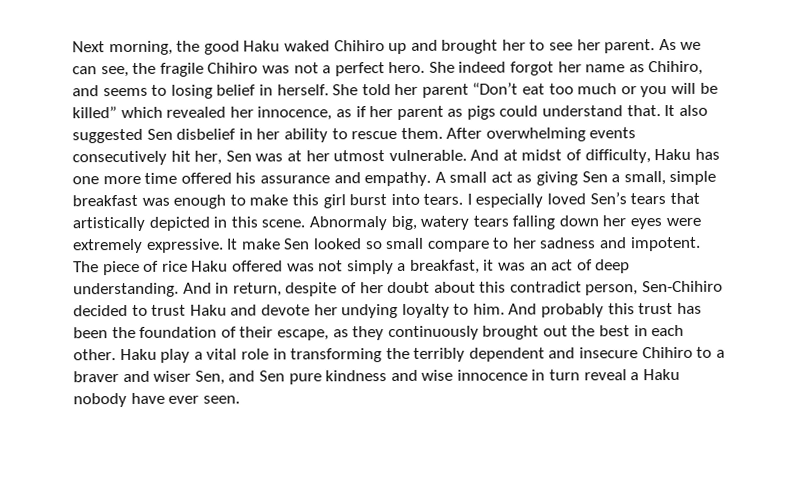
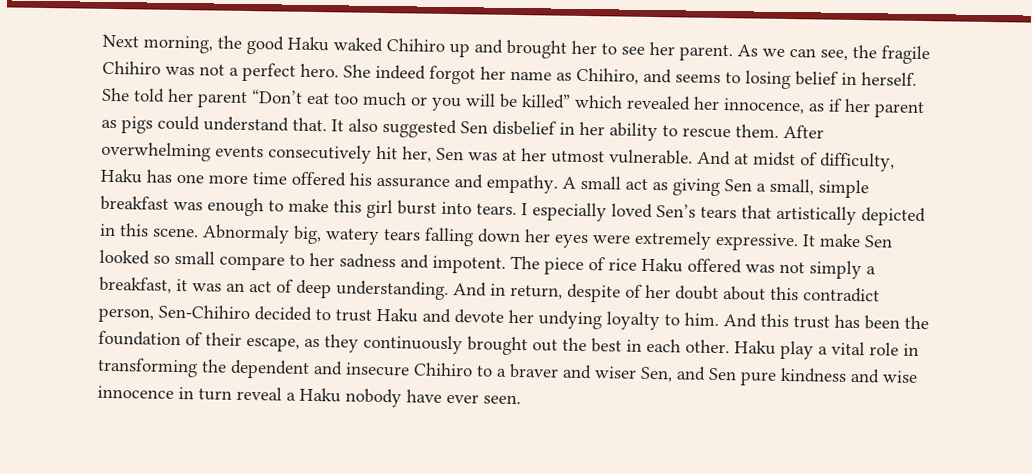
- And probably this trust has been the foundation of their escape, as they continuously brought out the best in each other.
+ And this trust has been the foundation of their escape, as they continuously brought out the best in each other.
- Haku play a vital role in transforming the terribly dependent and insecure Chihiro to a braver and wiser Sen, and Sen pure kindness and wise innocence in turn reveal a Haku nobody have ever seen.
+ Haku play a vital role in transforming the dependent and insecure Chihiro to a braver and wiser Sen, and Sen pure kindness and wise innocence in turn reveal a Haku nobody have ever seen.

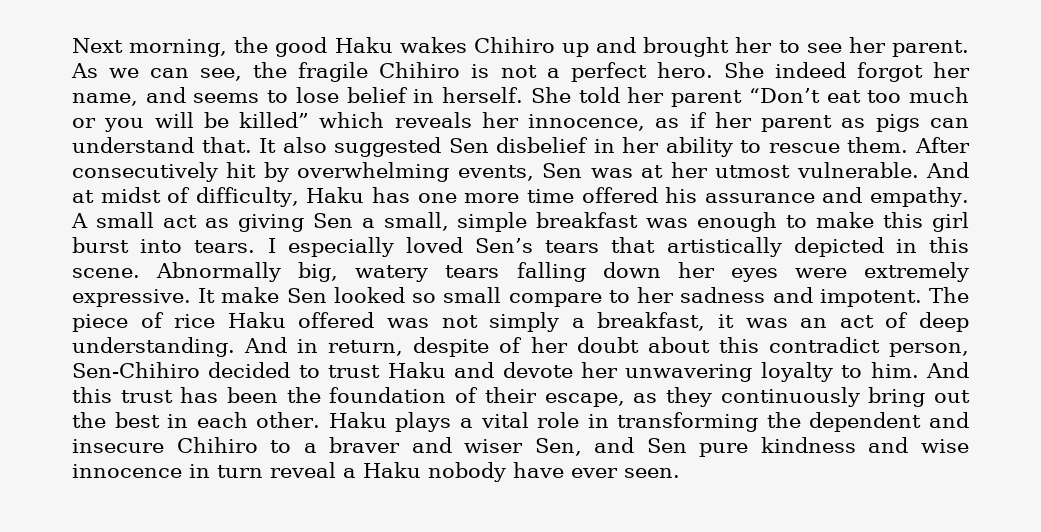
- Next morning, the good Haku waked Chihiro up and brought her to see her parent.
+ Next morning, the good Haku wakes Chihiro up and brought her to see her parent.
- As we can see, the fragile Chihiro was not a perfect hero.
+ As we can see, the fragile Chihiro is not a perfect hero.
- She indeed forgot her name as Chihiro, and seems to losing belief in herself.
+ She indeed forgot her name, and seems to lose belief in herself.
- She told her parent “Don’t eat too much or you will be killed” which revealed her innocence, as if her parent as pigs could understand that.
+ She told her parent “Don’t eat too much or you will be killed” which reveals her innocence, as if her parent as pigs can understand that.
- After overwhelming events consecutively hit her, Sen was at her utmost vulnerable.
+ After consecutively hit by overwhelming events, Sen was at her utmost vulnerable.
- Abnormaly big, watery tears falling down her eyes were extremely expressive.
+ Abnormally big, watery tears falling down her eyes were extremely expressive.
- And in return, despite of her doubt about this contradict person, Sen-Chihiro decided to trust Haku and devote her undying loyalty to him.
+ And in return, despite of her doubt about this contradict person, Sen-Chihiro decided to trust Haku and devote her unwavering loyalty to him.
- And this trust has been the foundation of their escape, as they continuously brought out the best in each other.
+ And this trust has been the foundation of their escape, as they continuously bring out the best in each other.
- Haku play a vital role in transforming the dependent and insecure Chihiro to a braver and wiser Sen, and Sen pure kindness and wise innocence in turn reveal a Haku nobody have ever seen.
+ Haku plays a vital role in transforming the dependent and insecure Chihiro to a braver and wiser Sen, and Sen pure kindness and wise innocence in turn reveal a Haku nobody have ever seen.

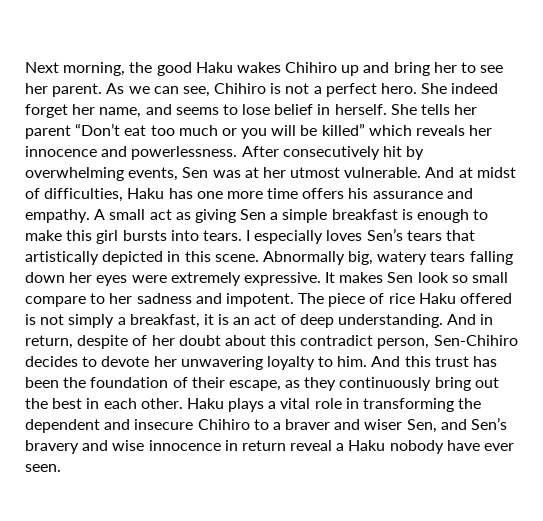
- Next morning, the good Haku wakes Chihiro up and brought her to see her parent.
+ Next morning, the good Haku wakes Chihiro up and bring her to see her parent.
- As we can see, the fragile Chihiro is not a perfect hero.
+ As we can see, Chihiro is not a perfect hero.
- She indeed forgot her name, and seems to lose belief in herself.
+ She indeed forget her name, and seems to lose belief in herself.
- She told her parent “Don’t eat too much or you will be killed” which reveals her innocence, as if her parent as pigs can understand that. It also suggested Sen disbelief in her ability to rescue them.
+ She tells her parent “Don’t eat too much or you will be killed” which reveals her innocence and powerlessness.
- And at midst of difficulty, Haku has one more time offered his assurance and empathy.
+ And at midst of difficulties, Haku has one more time offers his assurance and empathy.
- A small act as giving Sen a small, simple breakfast was enough to make this girl burst into tears.
+ A small act as giving Sen a simple breakfast is enough to make this girl bursts into tears.
- I especially loved Sen’s tears that artistically depicted in this scene.
+ I especially loves Sen’s tears that artistically depicted in this scene.
- It make Sen looked so small compare to her sadness and impotent.
+ It makes Sen look so small compare to her sadness and impotent.
- The piece of rice Haku offered was not simply a breakfast, it was an act of deep understanding.
+ The piece of rice Haku offered is not simply a breakfast, it is an act of deep understanding.
- And in return, despite of her doubt about this contradict person, Sen-Chihiro decided to trust Haku and devote her unwavering loyalty to him.
+ And in return, despite of her doubt about this contradict person, Sen-Chihiro decides to devote her unwavering loyalty to him.
- Haku plays a vital role in transforming the dependent and insecure Chihiro to a braver and wiser Sen, and Sen pure kindness and wise innocence in turn reveal a Haku nobody have ever seen.
+ Haku plays a vital role in transforming the dependent and insecure Chihiro to a braver and wiser Sen, and Sen’s bravery and wise innocence in return reveal a Haku nobody have ever seen.

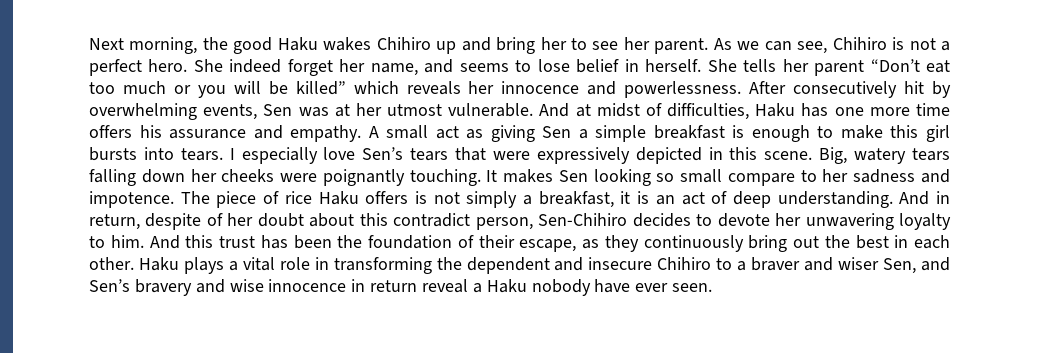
- I especially loves Sen’s tears that artistically depicted in this scene.
+ I especially love Sen’s tears that were expressively depicted in this scene.
- Abnormally big, watery tears falling down her eyes were extremely expressive.
+ Big, watery tears falling down her cheeks were poignantly touching.
- It makes Sen look so small compare to her sadness and impotent.
+ It makes Sen looking so small compare to her sadness and impotence.
- The piece of rice Haku offered is not simply a breakfast, it is an act of deep understanding.
+ The piece of rice Haku offers is not simply a breakfast, it is an act of deep understanding.

